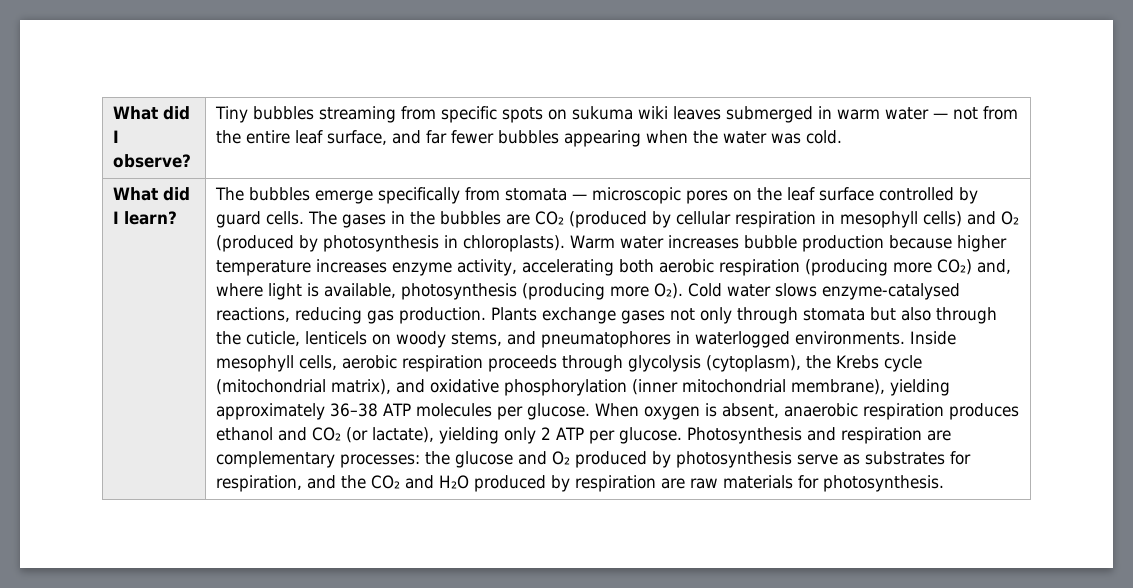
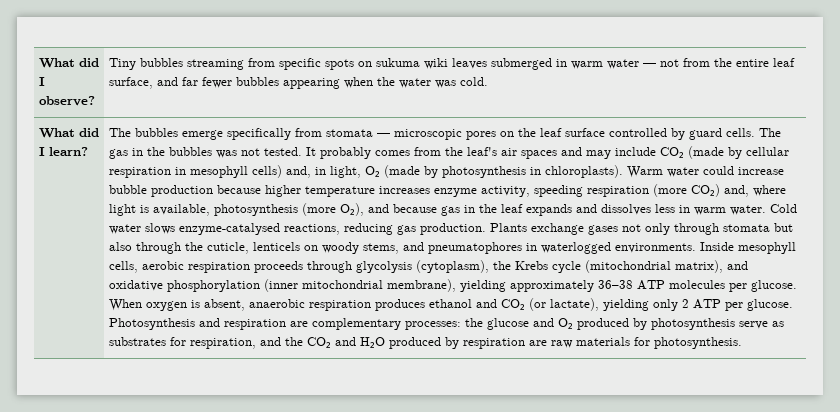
- The gases in the bubbles are CO₂ (produced by cellular respiration in mesophyll cells) and O₂ (produced by photosynthesis in chloroplasts).
+ The gas in the bubbles was not tested. It probably comes from the leaf's air spaces and may include CO₂ (made by cellular respiration in mesophyll cells) and, in light, O₂ (made by photosynthesis in chloroplasts).
- Warm water increases bubble production because higher temperature increases enzyme activity, accelerating both aerobic respiration (producing more CO₂) and, where light is available, photosynthesis (producing more O₂). Cold water slows enzyme-catalysed reactions, reducing gas production.
+ Warm water could increase bubble production because higher temperature increases enzyme activity, speeding respiration (more CO₂) and, where light is available, photosynthesis (more O₂), and because gas in the leaf expands and dissolves less in warm water. Cold water slows enzyme-catalysed reactions, reducing gas production.

